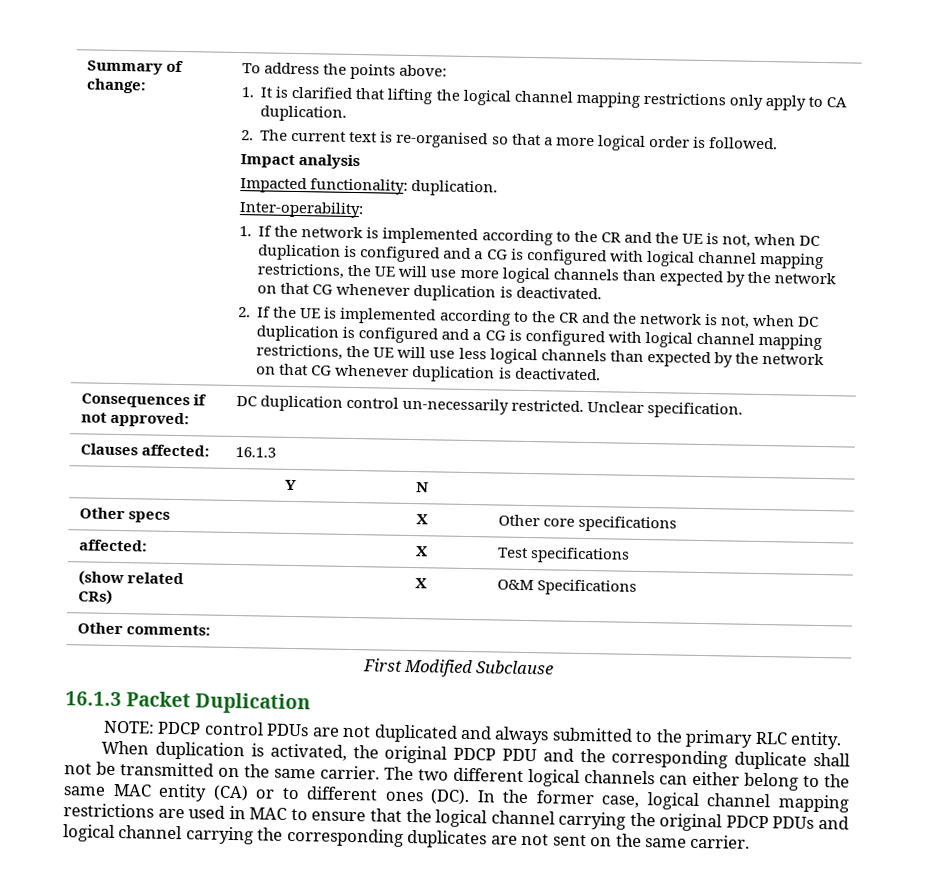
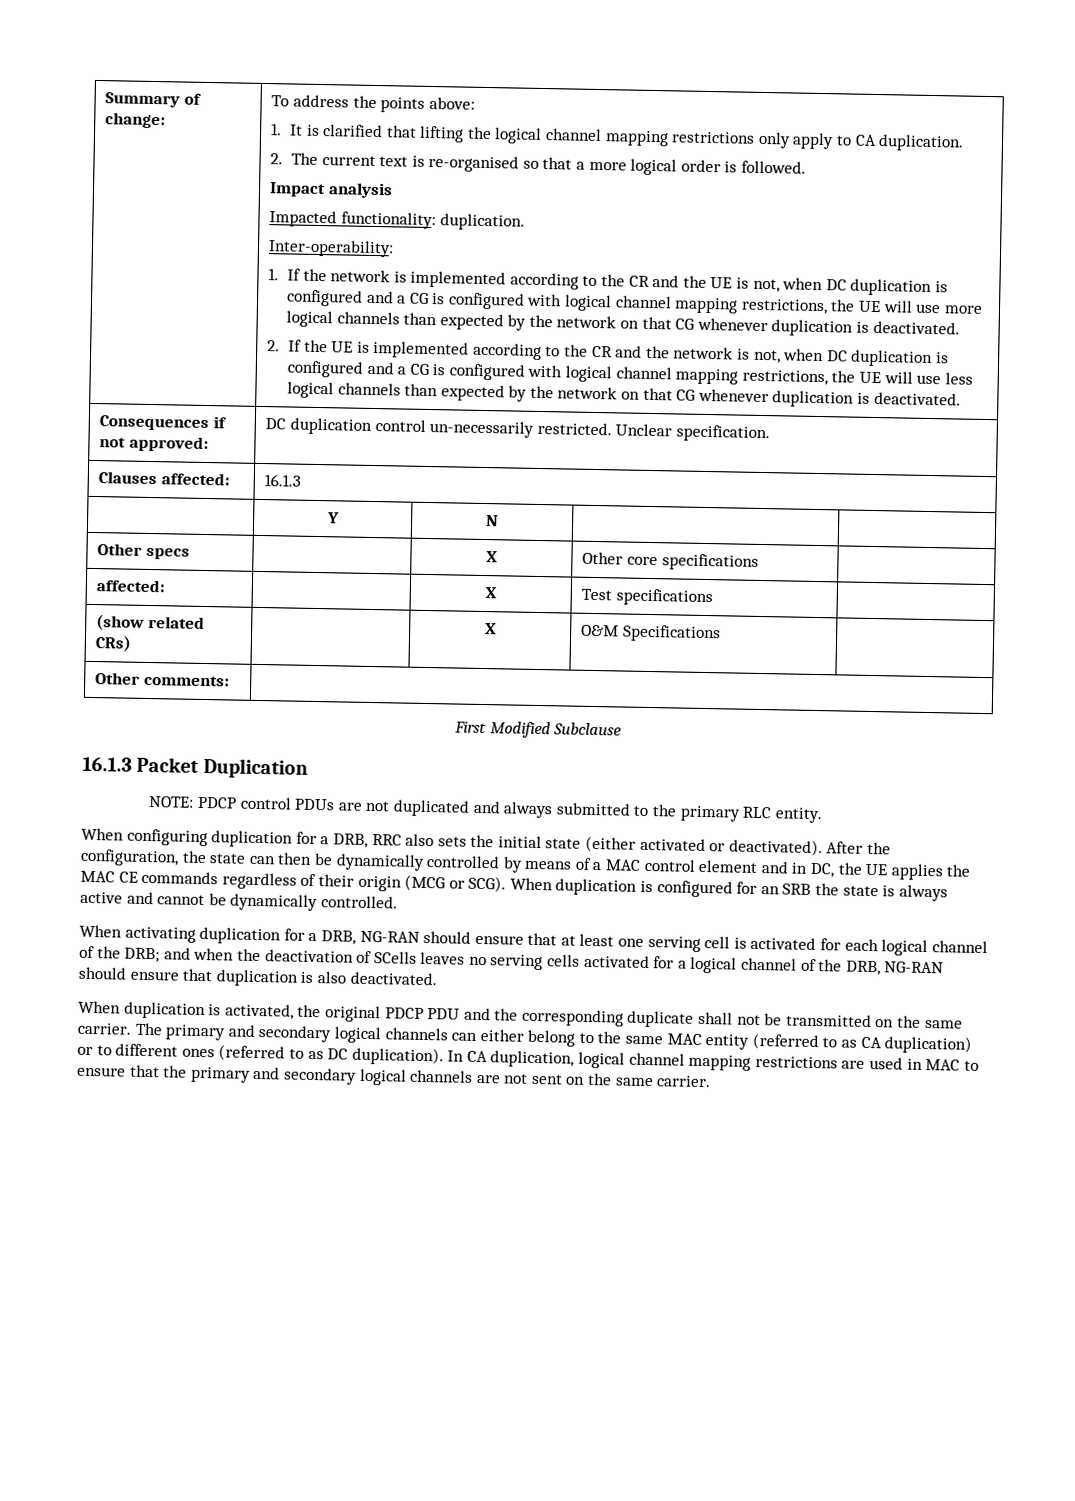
+ When configuring duplication for a DRB, RRC also sets the initial state (either activated or deactivated). After the configuration, the state can then be dynamically controlled by means of a MAC control element and in DC, the UE applies the MAC CE commands regardless of their origin (MCG or SCG). When duplication is configured for an SRB the state is always active and cannot be dynamically controlled.
+ When activating duplication for a DRB, NG-RAN should ensure that at least one serving cell is activated for each logical channel of the DRB; and when the deactivation of SCells leaves no serving cells activated for a logical channel of the DRB, NG-RAN should ensure that duplication is also deactivated.
- The two different logical channels can either belong to the same MAC entity (CA) or to different ones (DC). In the former case, logical channel mapping restrictions are used in MAC to ensure that the logical channel carrying the original PDCP PDUs and logical channel carrying the corresponding duplicates are not sent on the same carrier.
+ The primary and secondary logical channels can either belong to the same MAC entity (referred to as CA duplication) or to different ones (referred to as DC duplication). In CA duplication, logical channel mapping restrictions are used in MAC to ensure that the primary and secondary logical channels are not sent on the same carrier.

